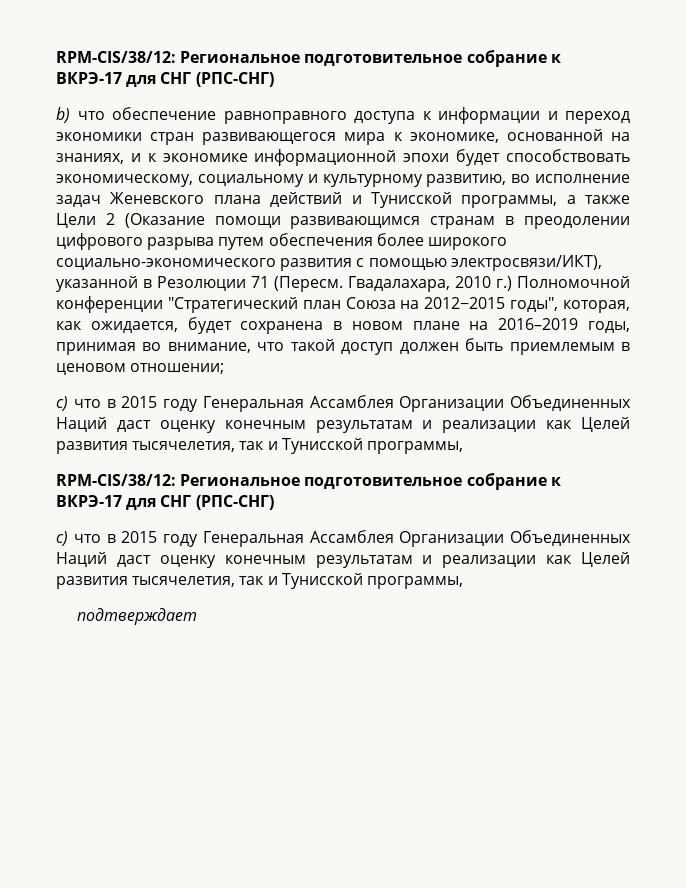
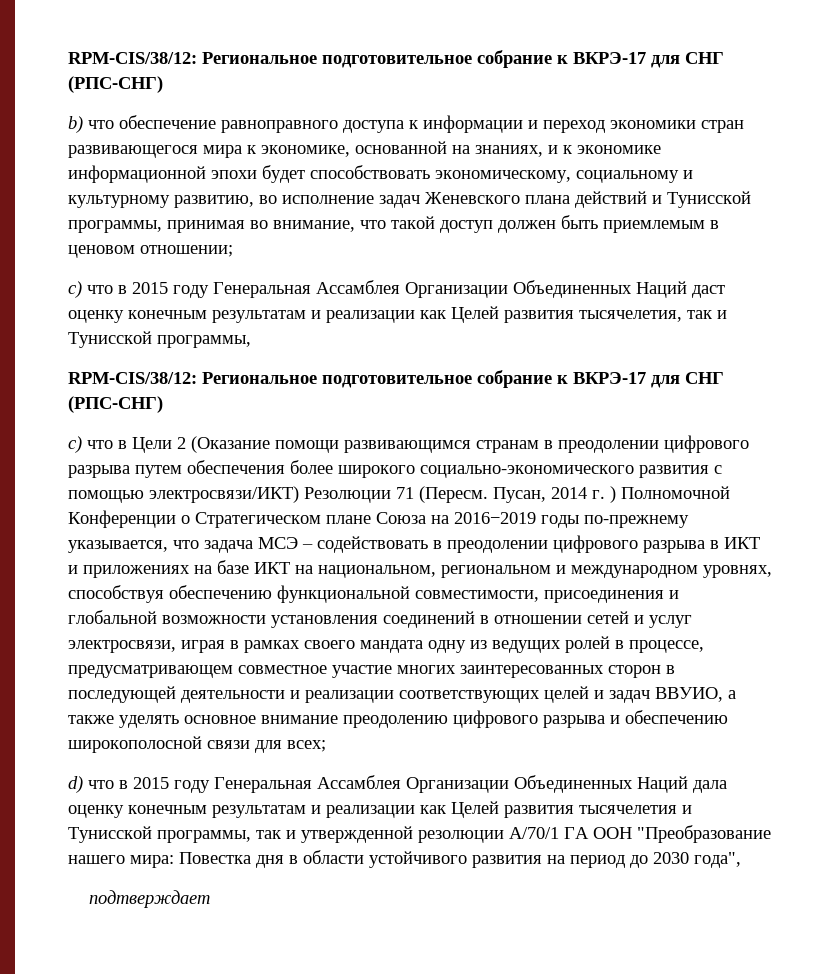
- b) что обеспечение равноправного доступа к информации и переход экономики стран развивающегося мира к экономике, основанной на знаниях, и к экономике информационной эпохи будет способствовать экономическому, социальному и культурному развитию, во исполнение задач Женевского плана действий и Тунисской программы, а также Цели 2 (Оказание помощи развивающимся странам в преодолении цифрового разрыва путем обеспечения более широкого социально-экономического развития с помощью электросвязи/ИКТ), указанной в Резолюции 71 (Пересм. Гвадалахара, 2010 г.) Полномочной конференции "Стратегический план Союза на 2012−2015 годы", которая, как ожидается, будет сохранена в новом плане на 2016–2019 годы, принимая во внимание, что такой доступ должен быть приемлемым в ценовом отношении;
+ b) что обеспечение равноправного доступа к информации и переход экономики стран развивающегося мира к экономике, основанной на знаниях, и к экономике информационной эпохи будет способствовать экономическому, социальному и культурному развитию, во исполнение задач Женевского плана действий и Тунисской программы, принимая во внимание, что такой доступ должен быть приемлемым в ценовом отношении;
  c) что в 2015 году Генеральная Ассамблея Организации Объединенных Наций даст оценку конечным результатам и реализации как Целей развития тысячелетия, так и Тунисской программы,
  RPM-CIS/38/12: Региональное подготовительное собрание к ВКРЭ-17 для СНГ (РПС-СНГ)
- c) что в 2015 году Генеральная Ассамблея Организации Объединенных Наций даст оценку конечным результатам и реализации как Целей развития тысячелетия, так и Тунисской программы,
+ c) что в Цели 2 (Оказание помощи развивающимся странам в преодолении цифрового разрыва путем обеспечения более широкого социально-экономического развития с помощью электросвязи/ИКТ) Резолюции 71 (Пересм. Пусан, 2014 г. ) Полномочной Конференции о Стратегическом плане Союза на 2016−2019 годы по-прежнему указывается, что задача МСЭ – содействовать в преодолении цифрового разрыва в ИКТ и приложениях на базе ИКТ на национальном, региональном и международном уровнях, способствуя обеспечению функциональной совместимости, присоединения и глобальной возможности установления соединений в отношении сетей и услуг электросвязи, играя в рамках своего мандата одну из ведущих ролей в процессе, предусматривающем совместное участие многих заинтересованных сторон в последующей деятельности и реализации соответствующих целей и задач ВВУИО, а также уделять основное внимание преодолению цифрового разрыва и обеспечению широкополосной связи для всех;
+ d) что в 2015 году Генеральная Ассамблея Организации Объединенных Наций дала оценку конечным результатам и реализации как Целей развития тысячелетия и Тунисской программы, так и утвержденной резолюции A/70/1 ГА ООН "Преобразование нашего мира: Повестка дня в области устойчивого развития на период до 2030 года",

